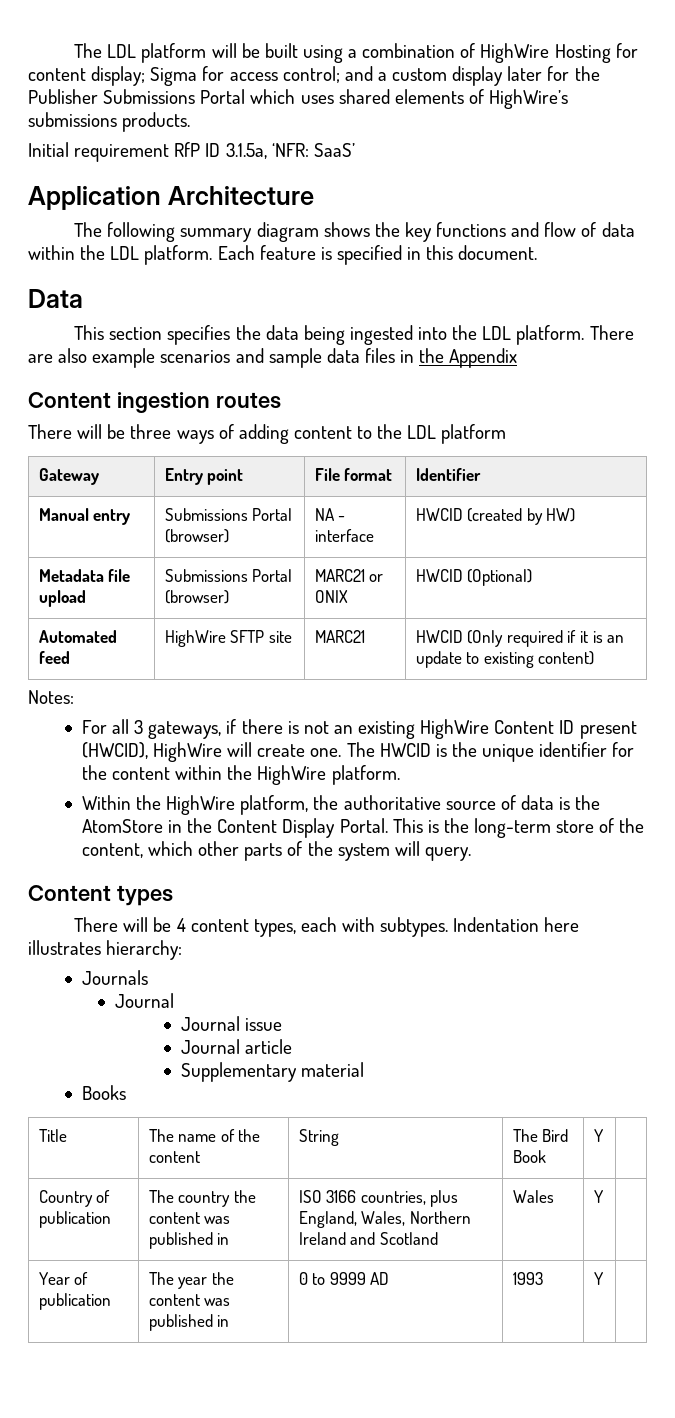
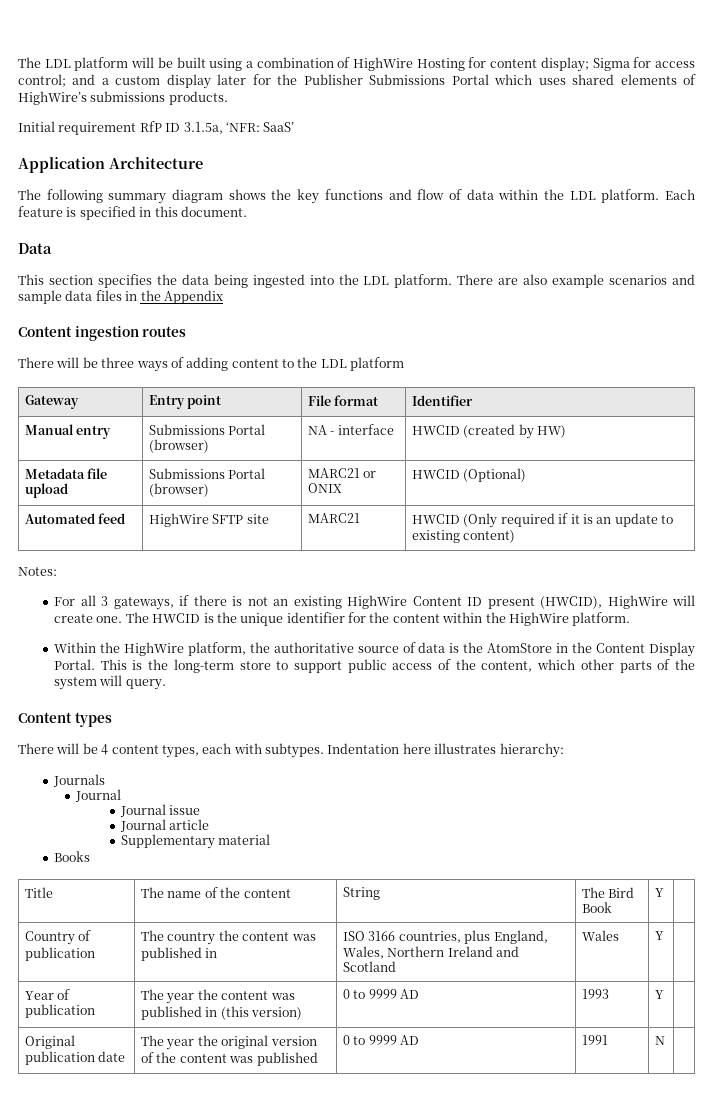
- This is the long-term store of the content, which other parts of the system will query.
+ This is the long-term store to support public access of the content, which other parts of the system will query.
- Year of publication | The year the content was published in | 0 to 9999 AD | 1993 | Y |
+ Year of publication | The year the content was published in (this version) | 0 to 9999 AD | 1993 | Y |
+ Original publication date | The year the original version of the content was published | 0 to 9999 AD | 1991 | N |

